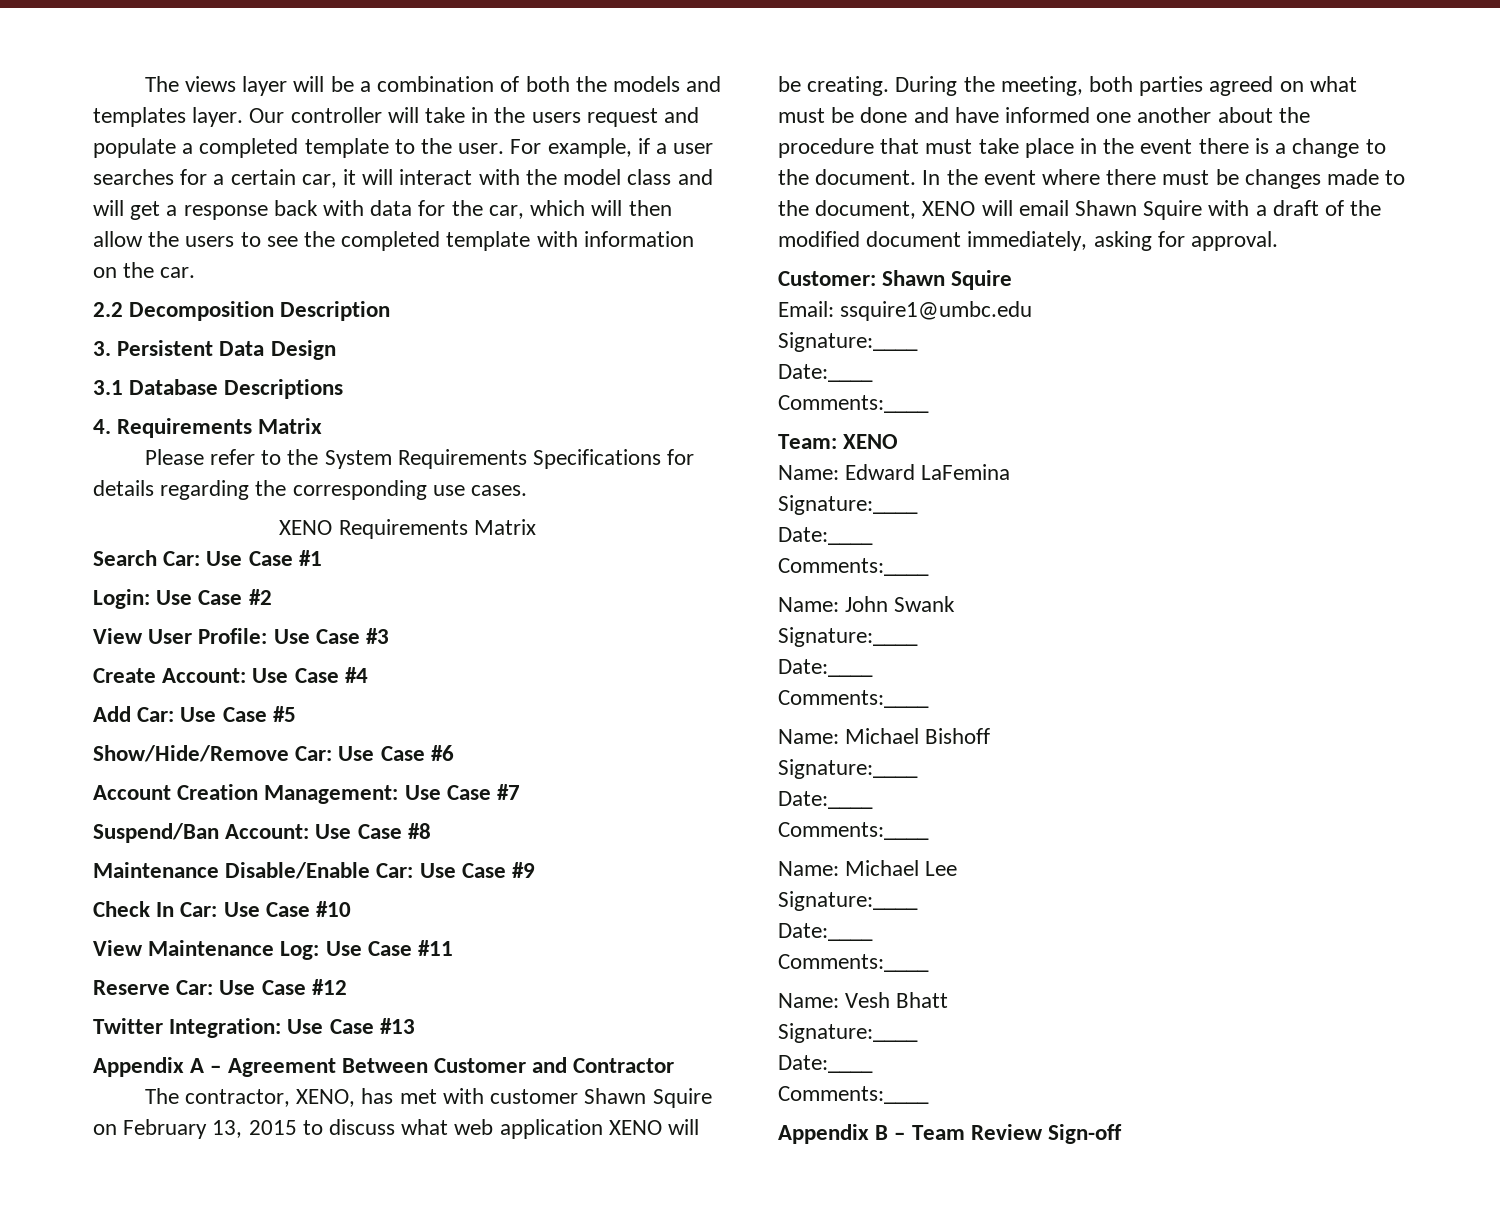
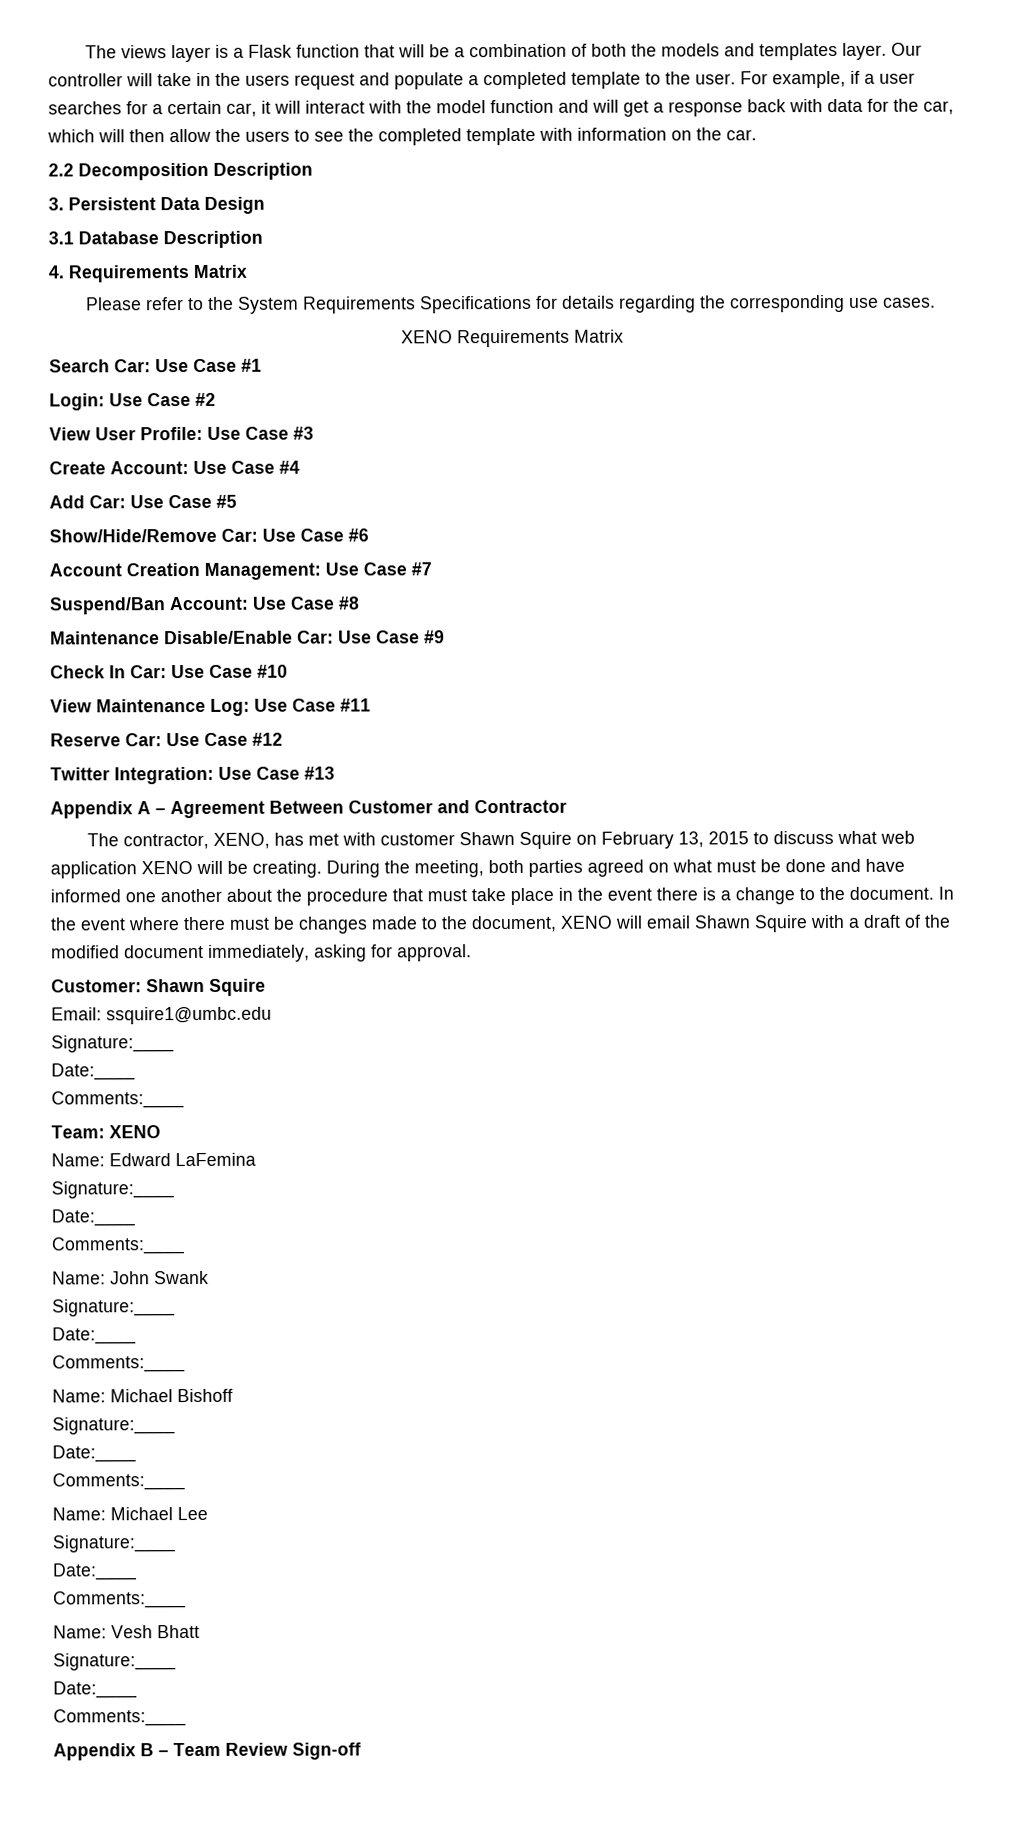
- The views layer will be a combination of both the models and templates layer.
+ The views layer is a Flask function that will be a combination of both the models and templates layer.
- For example, if a user searches for a certain car, it will interact with the model class and will get a response back with data for the car, which will then allow the users to see the completed template with information on the car.
+ For example, if a user searches for a certain car, it will interact with the model function and will get a response back with data for the car, which will then allow the users to see the completed template with information on the car.
- 3.1 Database Descriptions
+ 3.1 Database Description

